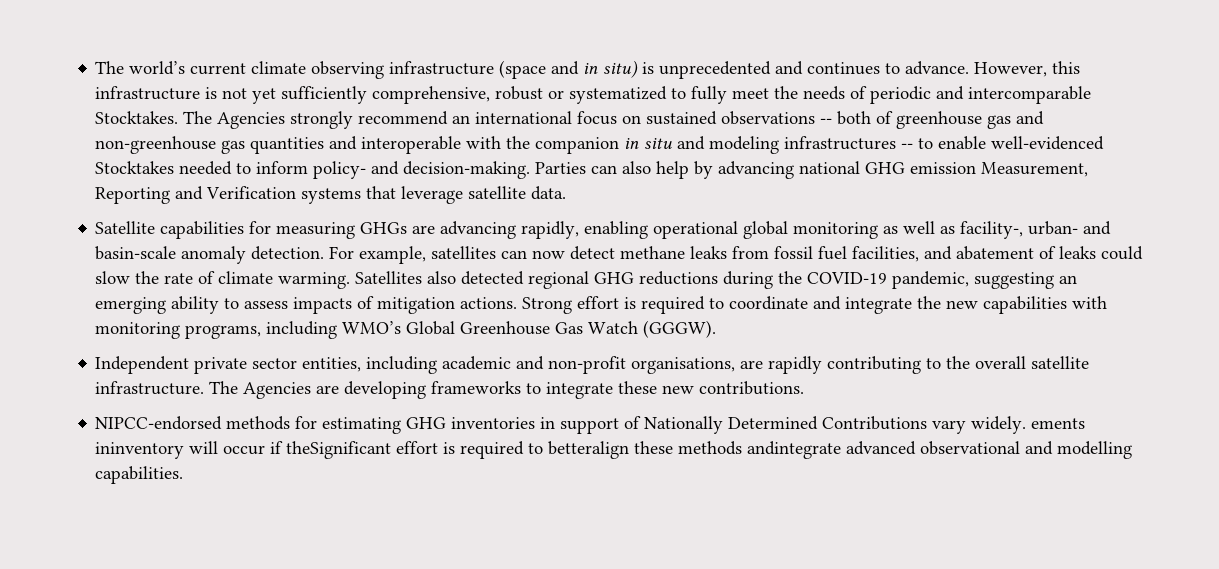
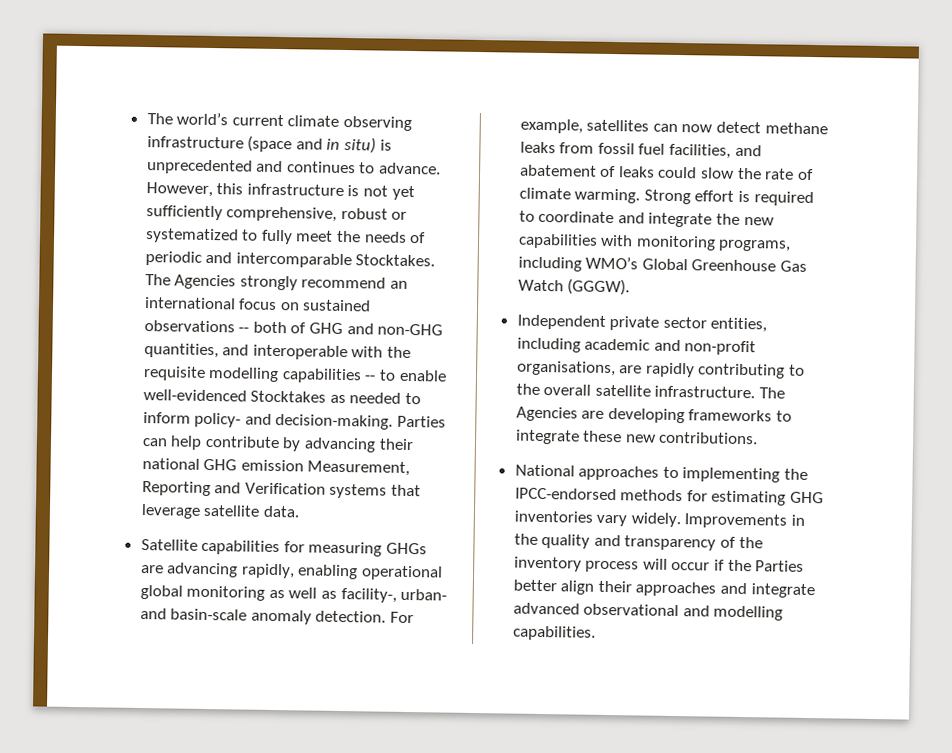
- The Agencies strongly recommend an international focus on sustained observations -- both of greenhouse gas and non-greenhouse gas quantities and interoperable with the companion in situ and modeling infrastructures -- to enable well-evidenced Stocktakes needed to inform policy- and decision-making.
+ The Agencies strongly recommend an international focus on sustained observations -- both of GHG and non-GHG quantities, and interoperable with the requisite modelling capabilities -- to enable well-evidenced Stocktakes as needed to inform policy- and decision-making.
- Parties can also help by advancing national GHG emission Measurement, Reporting and Verification systems that leverage satellite data.
+ Parties can help contribute by advancing their national GHG emission Measurement, Reporting and Verification systems that leverage satellite data.
- Satellites also detected regional GHG reductions during the COVID-19 pandemic, suggesting an emerging ability to assess impacts of mitigation actions.
- NIPCC-endorsed methods for estimating GHG inventories in support of Nationally Determined Contributions vary widely. ements ininventory will occur if theSignificant effort is required to betteralign these methods andintegrate advanced observational and modelling capabilities.
+ National approaches to implementing the IPCC-endorsed methods for estimating GHG inventories vary widely. Improvements in the quality and transparency of the inventory process will occur if the Parties better align their approaches and integrate advanced observational and modelling capabilities.

